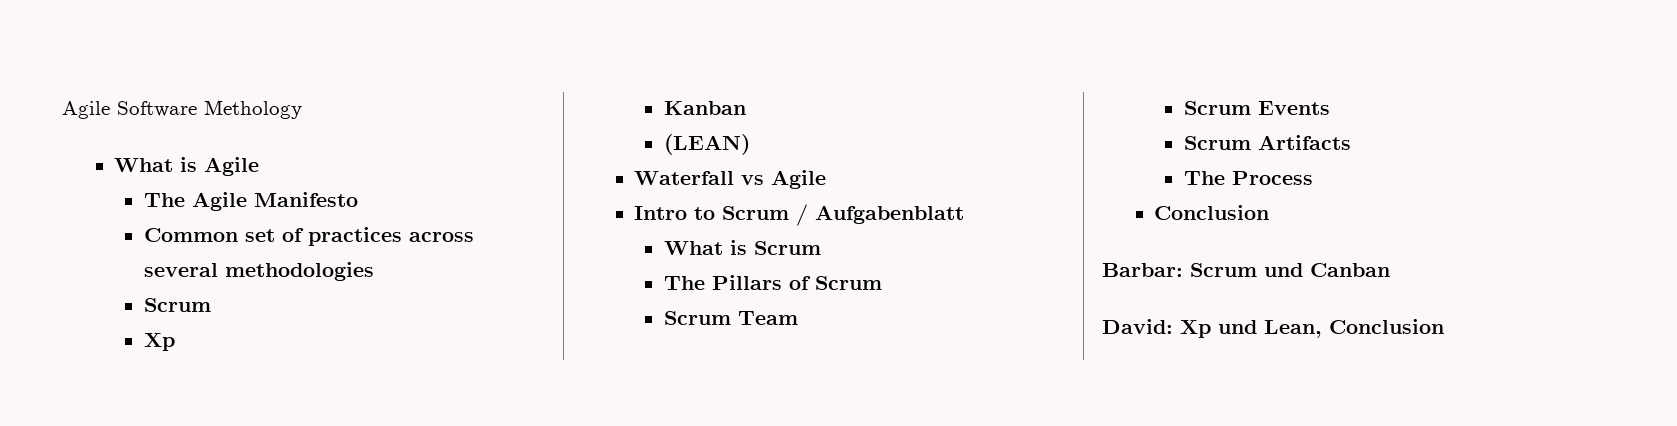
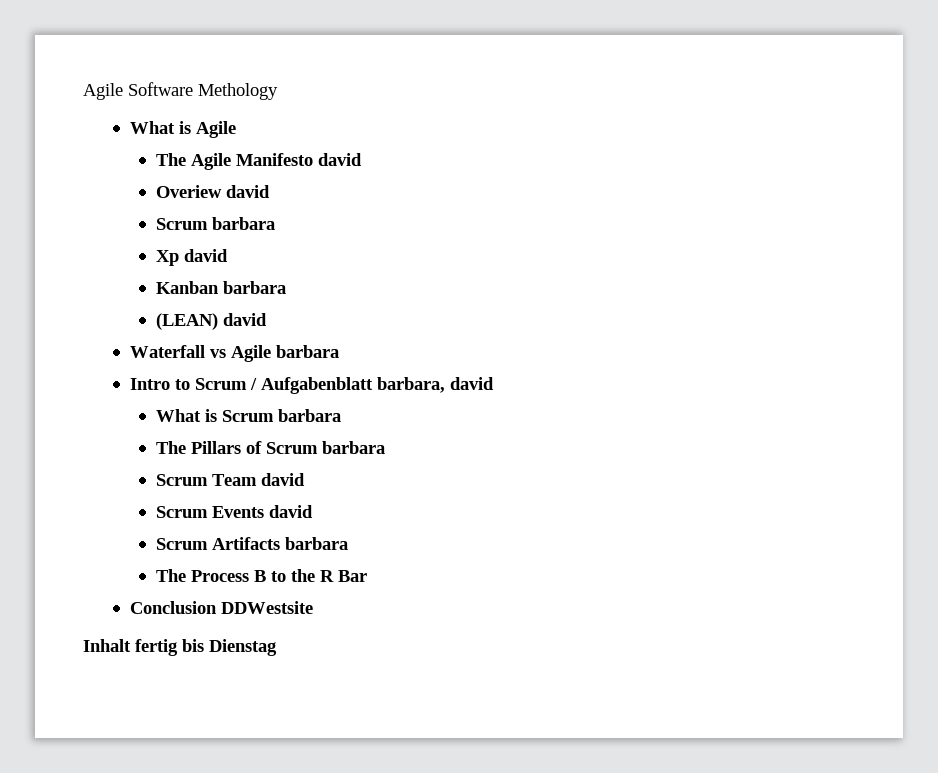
- The Agile Manifesto
- Common set of practices across several methodologies
- Scrum
- Xp
+ The Agile Manifesto david
+ Overiew david
+ Scrum barbara
+ Xp david
- Kanban
+ Kanban barbara
- (LEAN)
+ (LEAN) david
- Waterfall vs Agile
+ Waterfall vs Agile barbara
- Intro to Scrum / Aufgabenblatt
+ Intro to Scrum / Aufgabenblatt barbara, david
- What is Scrum
+ What is Scrum barbara
- The Pillars of Scrum
+ The Pillars of Scrum barbara
- Scrum Team
+ Scrum Team david
- Scrum Events
+ Scrum Events david
- Scrum Artifacts
+ Scrum Artifacts barbara
- The Process
- Conclusion
- Barbar: Scrum und Canban
- David: Xp und Lean, Conclusion
+ The Process B to the R Bar
+ Conclusion DDWestsite
+ Inhalt fertig bis Dienstag

